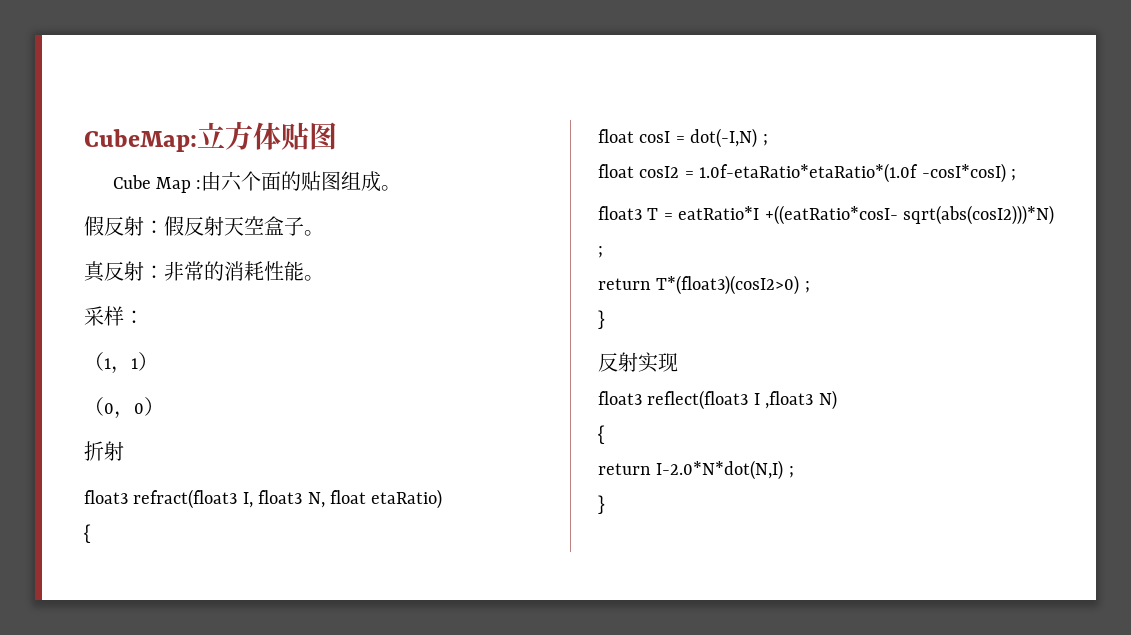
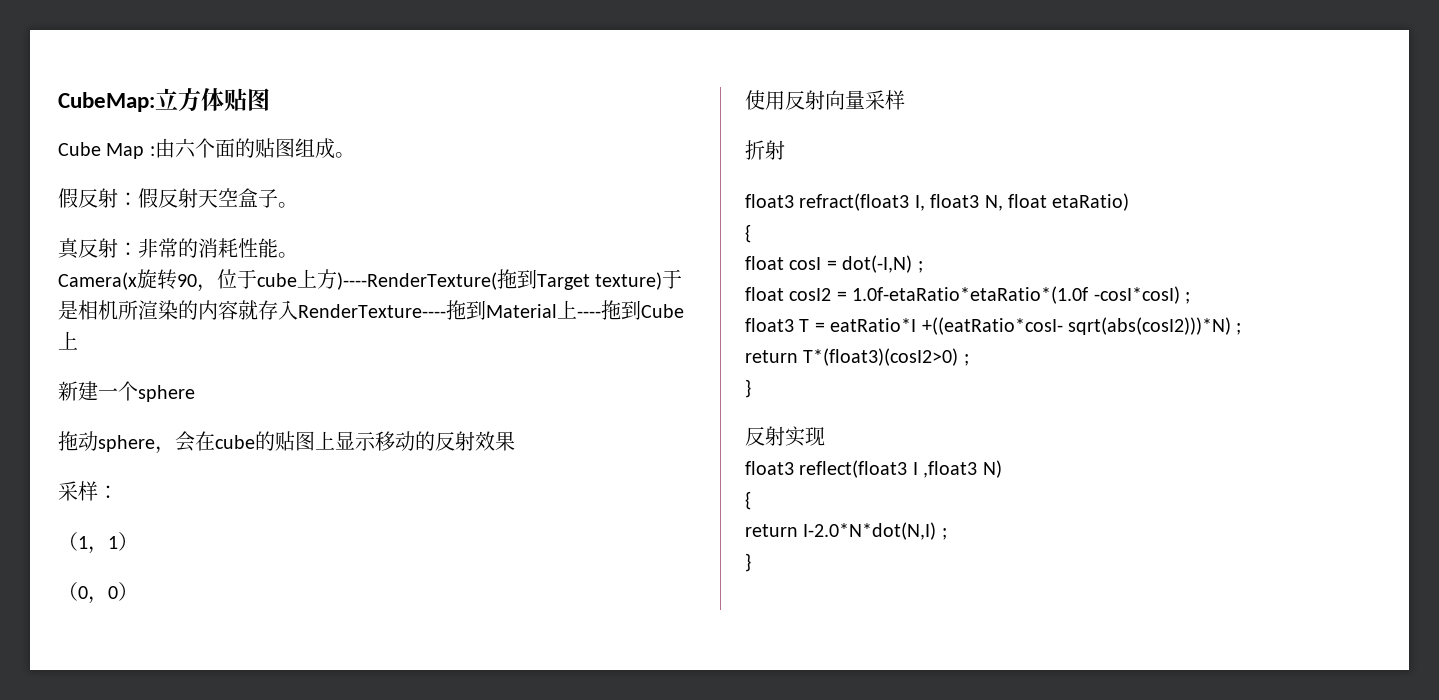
+ Camera(x旋转90，位于cube上方)----RenderTexture(拖到Target texture)于是相机所渲染的内容就存入RenderTexture----拖到Material上----拖到Cube上
+ 新建一个sphere
+ 拖动sphere，会在cube的贴图上显示移动的反射效果
+ 使用反射向量采样

